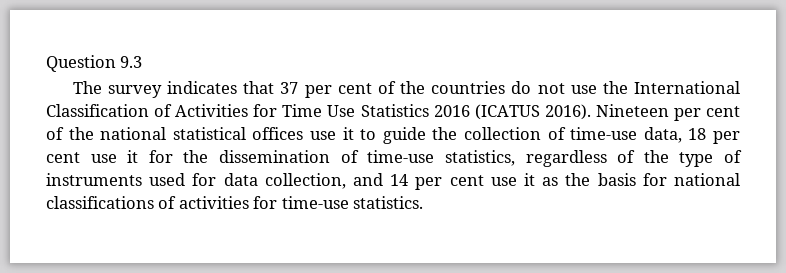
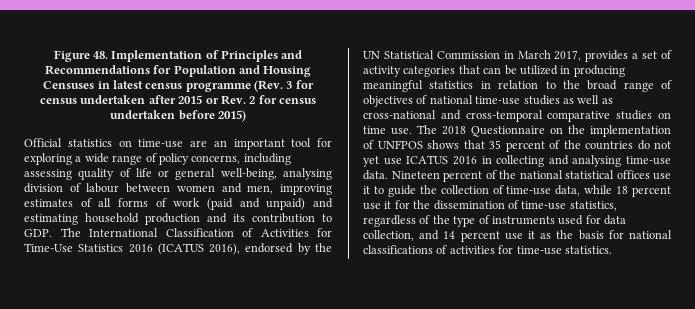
- Question 9.3
- The survey indicates that 37 per cent of the countries do not use the International Classification of Activities for Time Use Statistics 2016 (ICATUS 2016). Nineteen per cent of the national statistical offices use it to guide the collection of time-use data, 18 per cent use it for the dissemination of time-use statistics, regardless of the type of instruments used for data collection, and 14 per cent use it as the basis for national classifications of activities for time-use statistics.
+ Figure 48. Implementation of Principles and Recommendations for Population and Housing Censuses in latest census programme (Rev. 3 for census undertaken after 2015 or Rev. 2 for census undertaken before 2015)
+ Official statistics on time-use are an important tool for exploring a wide range of policy concerns, including assessing quality of life or general well-being, analysing division of labour between women and men, improving estimates of all forms of work (paid and unpaid) and estimating household production and its contribution to GDP. The International Classification of Activities for Time-Use Statistics 2016 (ICATUS 2016), endorsed by the UN Statistical Commission in March 2017, provides a set of activity categories that can be utilized in producing meaningful statistics in relation to the broad range of objectives of national time-use studies as well as cross-national and cross-temporal comparative studies on time use. The 2018 Questionnaire on the implementation of UNFPOS shows that 35 percent of the countries do not yet use ICATUS 2016 in collecting and analysing time-use data. Nineteen percent of the national statistical offices use it to guide the collection of time-use data, while 18 percent use it for the dissemination of time-use statistics, regardless of the type of instruments used for data collection, and 14 percent use it as the basis for national classifications of activities for time-use statistics.

